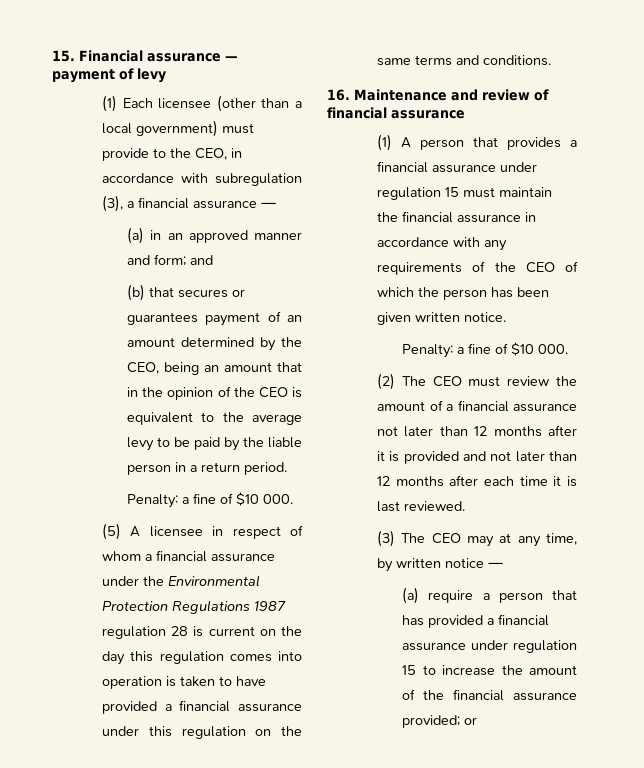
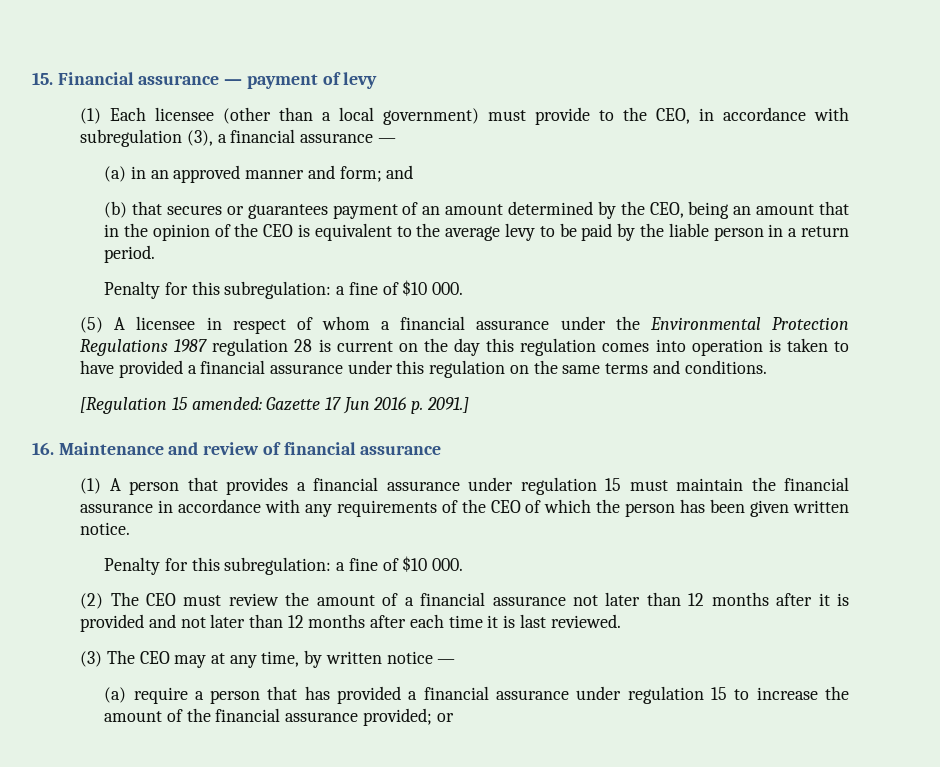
  (b) that secures or guarantees payment of an amount determined by the CEO, being an amount that in the opinion of the CEO is equivalent to the average levy to be paid by the liable person in a return period.
- Penalty: a fine of $10 000.
+ Penalty for this subregulation: a fine of $10 000.
+ [Regulation 15 amended: Gazette 17 Jun 2016 p. 2091.]
  (1) A person that provides a financial assurance under regulation 15 must maintain the financial assurance in accordance with any requirements of the CEO of which the person has been given written notice.
- Penalty: a fine of $10 000.
+ Penalty for this subregulation: a fine of $10 000.

